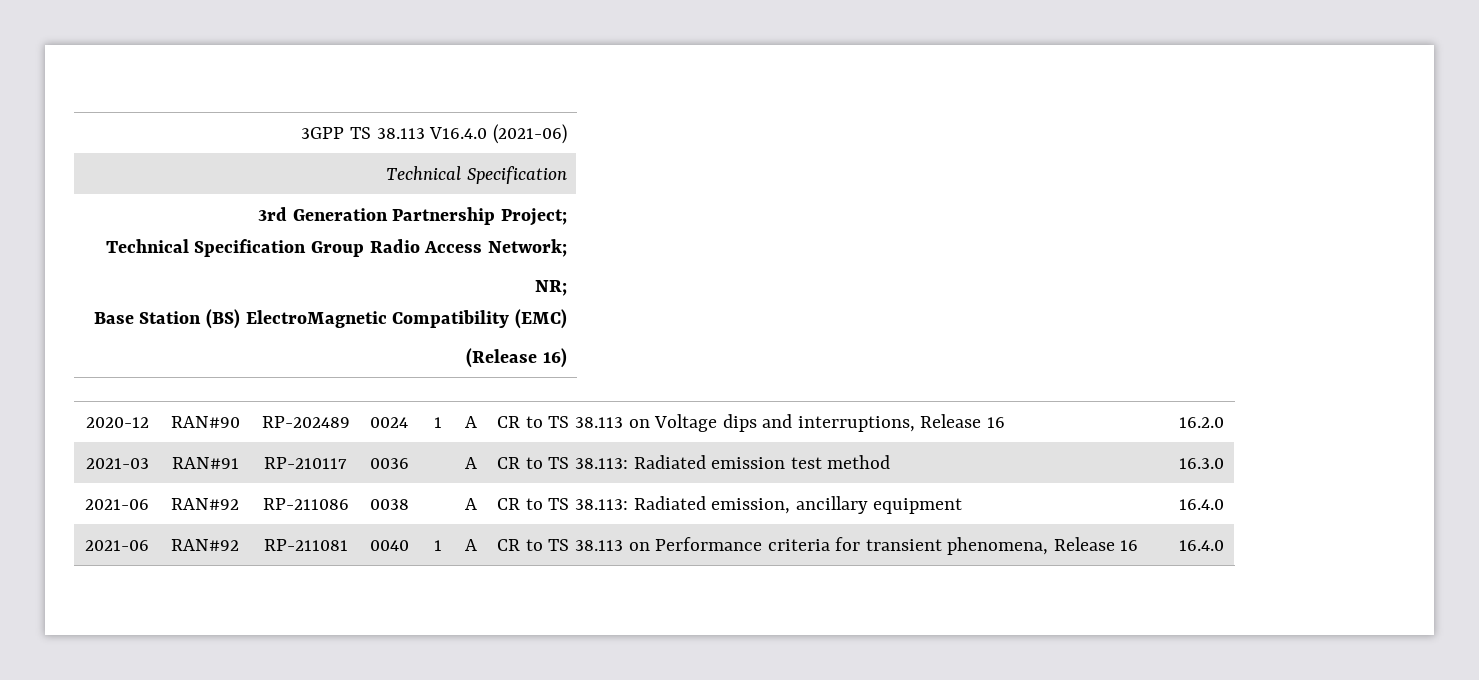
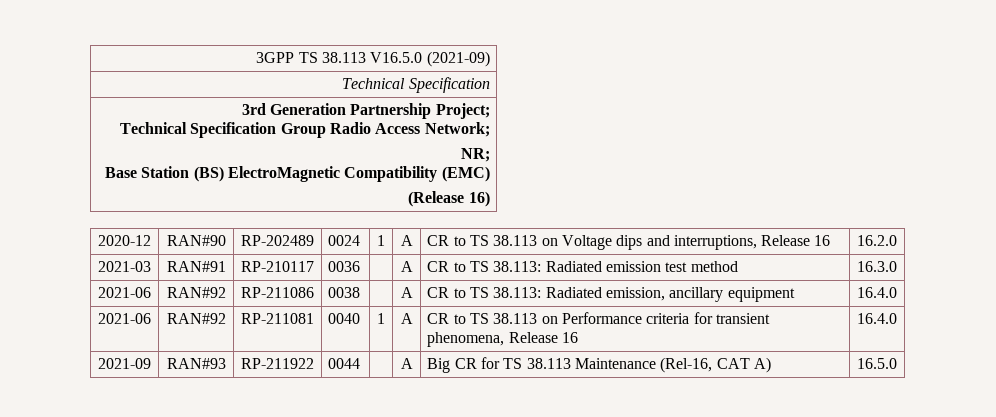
- 3GPP TS 38.113 V16.4.0 (2021-06)
+ 3GPP TS 38.113 V16.5.0 (2021-09)
+ 2021-09 | RAN#93 | RP-211922 | 0044 | | A | Big CR for TS 38.113 Maintenance (Rel-16, CAT A) | 16.5.0

